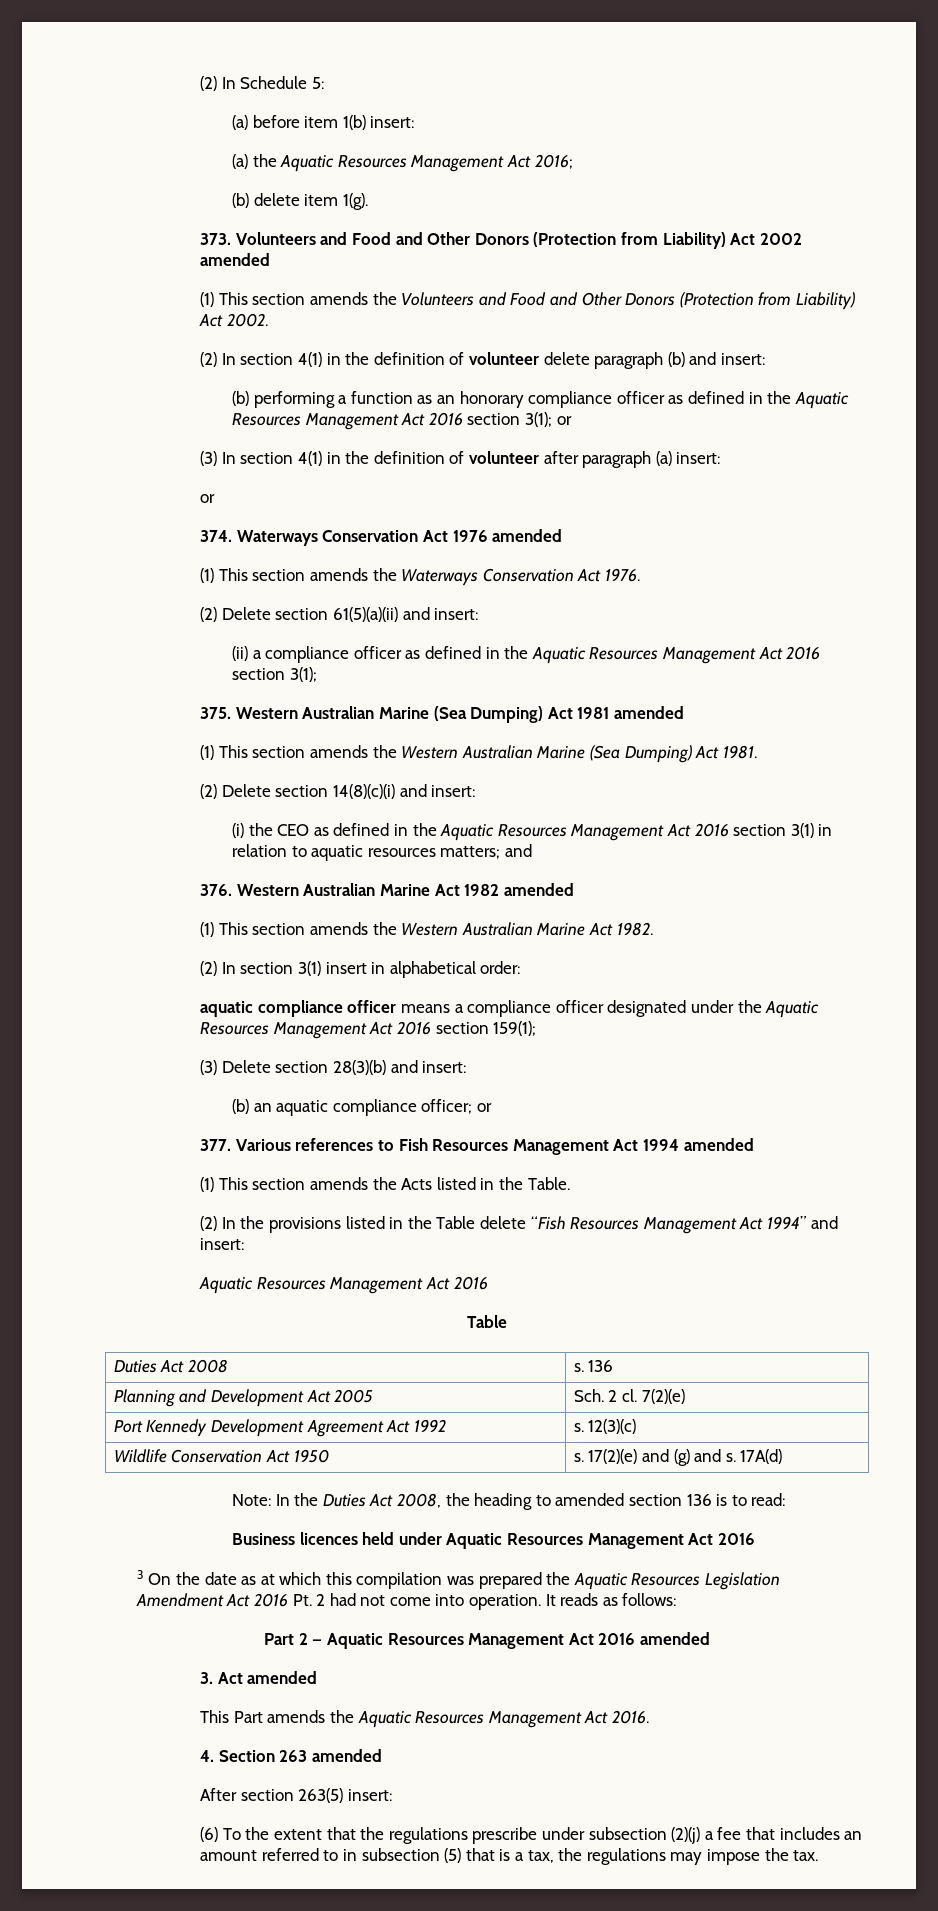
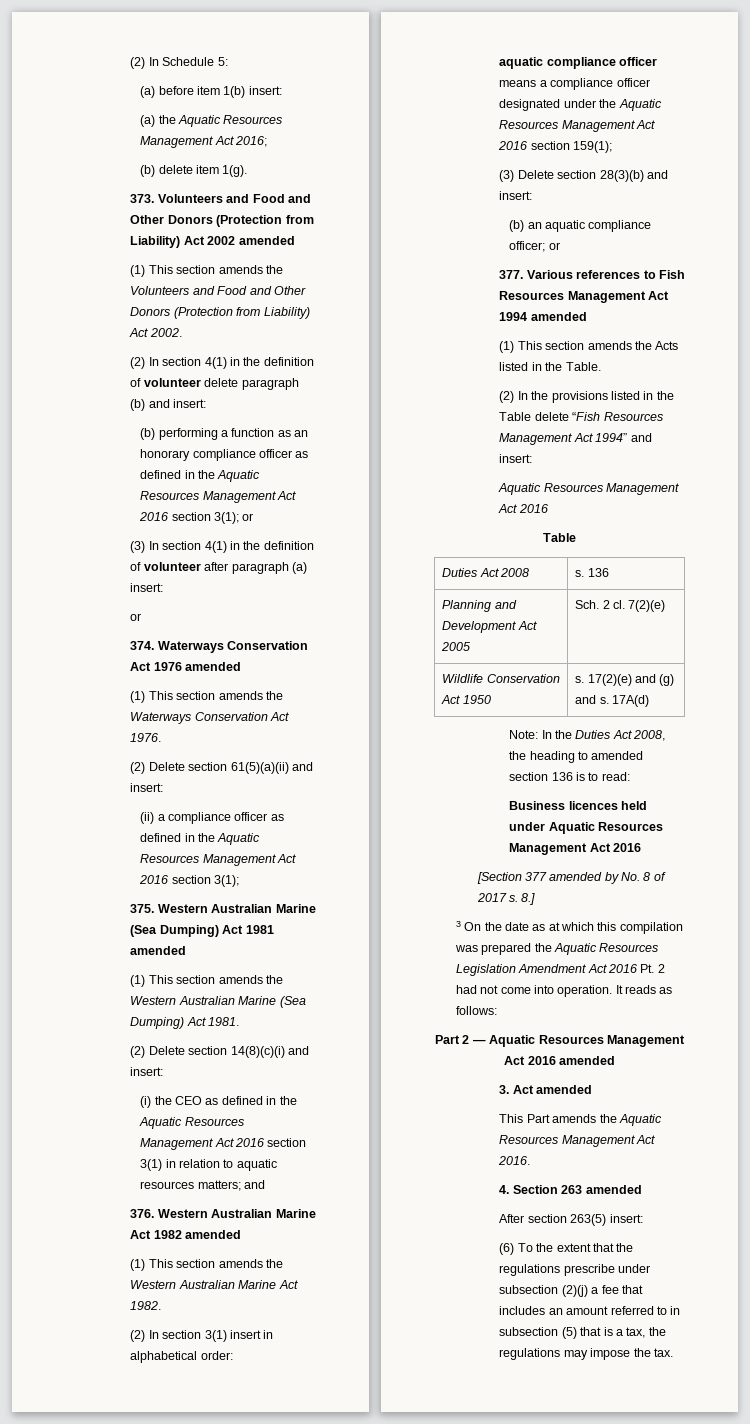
- Port Kennedy Development Agreement Act 1992 | s. 12(3)(c)
+ [Section 377 amended by No. 8 of 2017 s. 8.]

